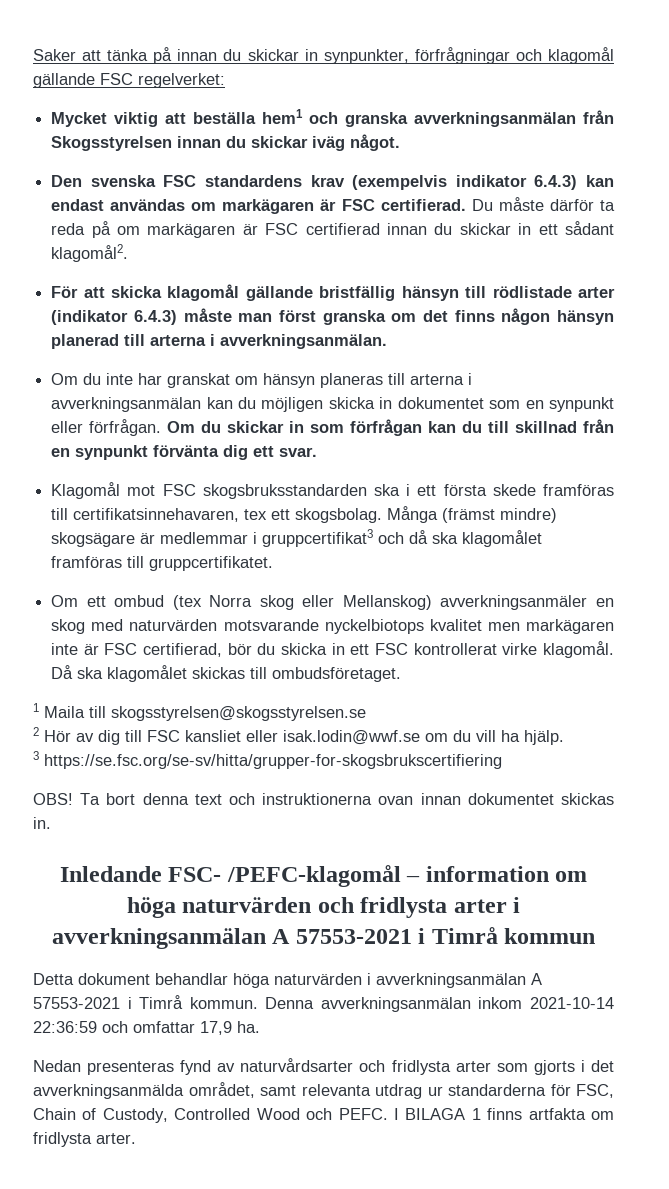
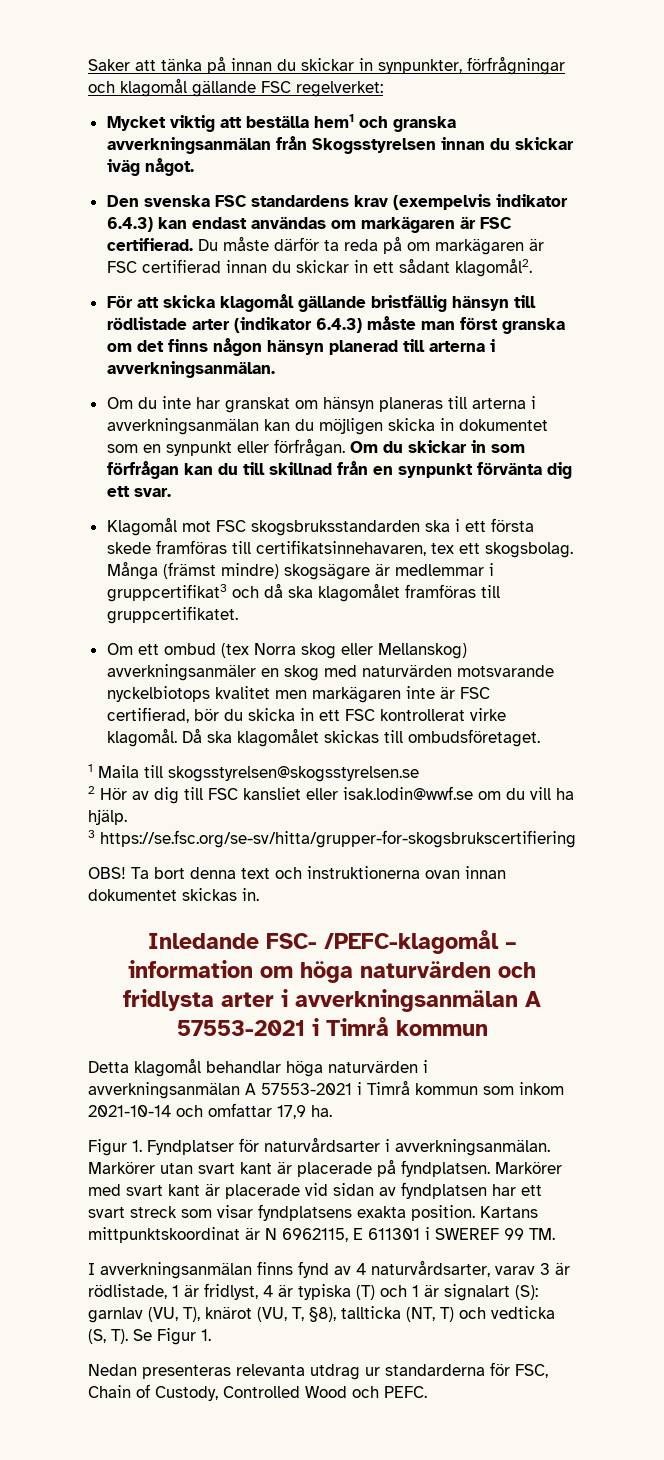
- Detta dokument behandlar höga naturvärden i avverkningsanmälan A 57553-2021 i Timrå kommun. Denna avverkningsanmälan inkom 2021-10-14 22:36:59 och omfattar 17,9 ha.
+ Detta klagomål behandlar höga naturvärden i avverkningsanmälan A 57553-2021 i Timrå kommun som inkom 2021-10-14 och omfattar 17,9 ha.
- Nedan presenteras fynd av naturvårdsarter och fridlysta arter som gjorts i det avverkningsanmälda området, samt relevanta utdrag ur standarderna för FSC, Chain of Custody, Controlled Wood och PEFC. I BILAGA 1 finns artfakta om fridlysta arter.
+ Figur 1. Fyndplatser för naturvårdsarter i avverkningsanmälan. Markörer utan svart kant är placerade på fyndplatsen. Markörer med svart kant är placerade vid sidan av fyndplatsen har ett svart streck som visar fyndplatsens exakta position. Kartans mittpunktskoordinat är N 6962115, E 611301 i SWEREF 99 TM.
+ I avverkningsanmälan finns fynd av 4 naturvårdsarter, varav 3 är rödlistade, 1 är fridlyst, 4 är typiska (T) och 1 är signalart (S): garnlav (VU, T), knärot (VU, T, §8), tallticka (NT, T) och vedticka (S, T). Se Figur 1.
+ Nedan presenteras relevanta utdrag ur standarderna för FSC, Chain of Custody, Controlled Wood och PEFC.

